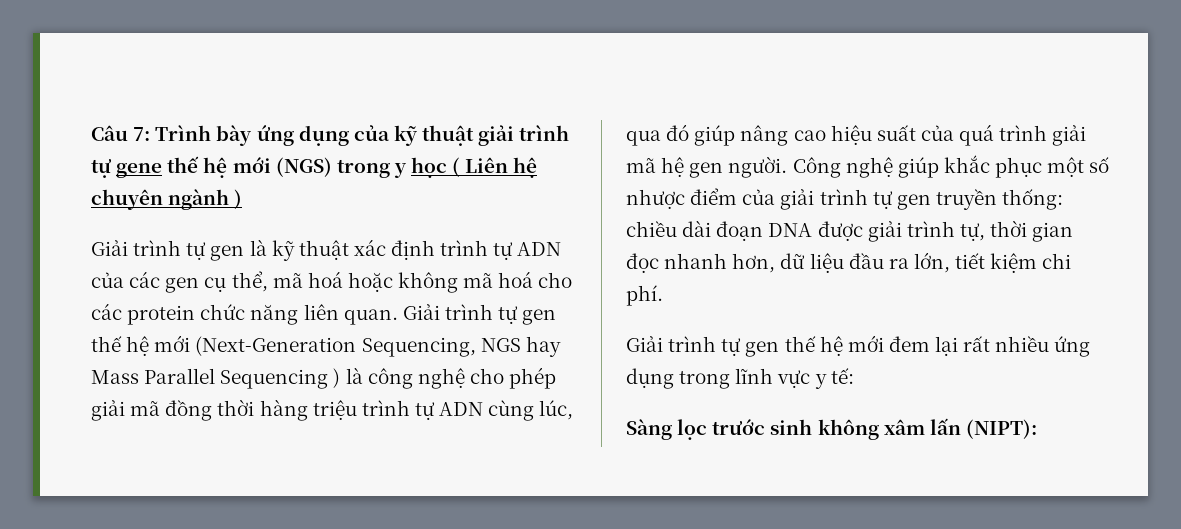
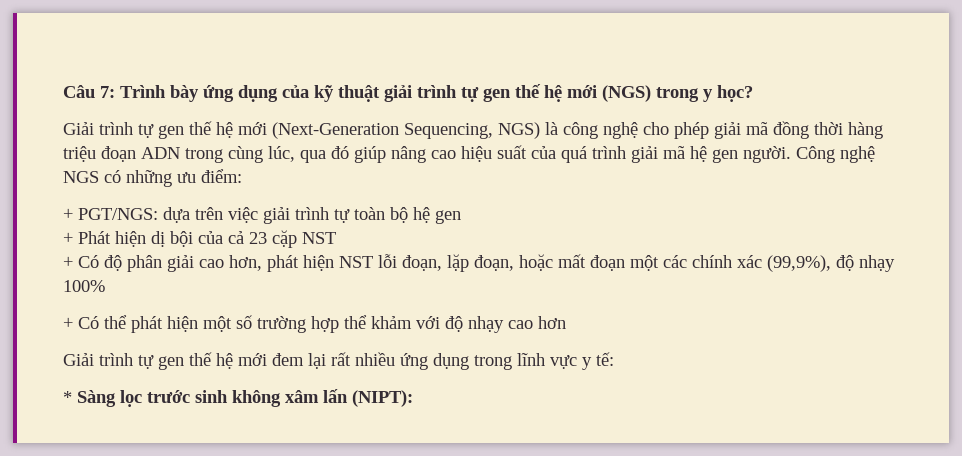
- Câu 7: Trình bày ứng dụng của kỹ thuật giải trình tự gene thế hệ mới (NGS) trong y học ( Liên hệ chuyên ngành )
- Giải trình tự gen là kỹ thuật xác định trình tự ADN của các gen cụ thể, mã hoá hoặc không mã hoá cho các protein chức năng liên quan. Giải trình tự gen thế hệ mới (Next-Generation Sequencing, NGS hay Mass Parallel Sequencing ) là công nghệ cho phép giải mã đồng thời hàng triệu trình tự ADN cùng lúc, qua đó giúp nâng cao hiệu suất của quá trình giải mã hệ gen người.
+ Câu 7: Trình bày ứng dụng của kỹ thuật giải trình tự gen thế hệ mới (NGS) trong y học?
+ Giải trình tự gen thế hệ mới (Next-Generation Sequencing, NGS) là công nghệ cho phép giải mã đồng thời hàng triệu đoạn ADN trong cùng lúc, qua đó giúp nâng cao hiệu suất của quá trình giải mã hệ gen người.
- Công nghệ giúp khắc phục một số nhược điểm của giải trình tự gen truyền thống: chiều dài đoạn DNA được giải trình tự, thời gian đọc nhanh hơn, dữ liệu đầu ra lớn, tiết kiệm chi phí.
+ Công nghệ NGS có những ưu điểm:
+ + PGT/NGS: dựa trên việc giải trình tự toàn bộ hệ gen
+ + Phát hiện dị bội của cả 23 cặp NST
+ + Có độ phân giải cao hơn, phát hiện NST lỗi đoạn, lặp đoạn, hoặc mất đoạn một các chính xác (99,9%), độ nhạy 100%
+ + Có thể phát hiện một số trường hợp thể khảm với độ nhạy cao hơn
- Sàng lọc trước sinh không xâm lấn (NIPT):
+ * Sàng lọc trước sinh không xâm lấn (NIPT):

